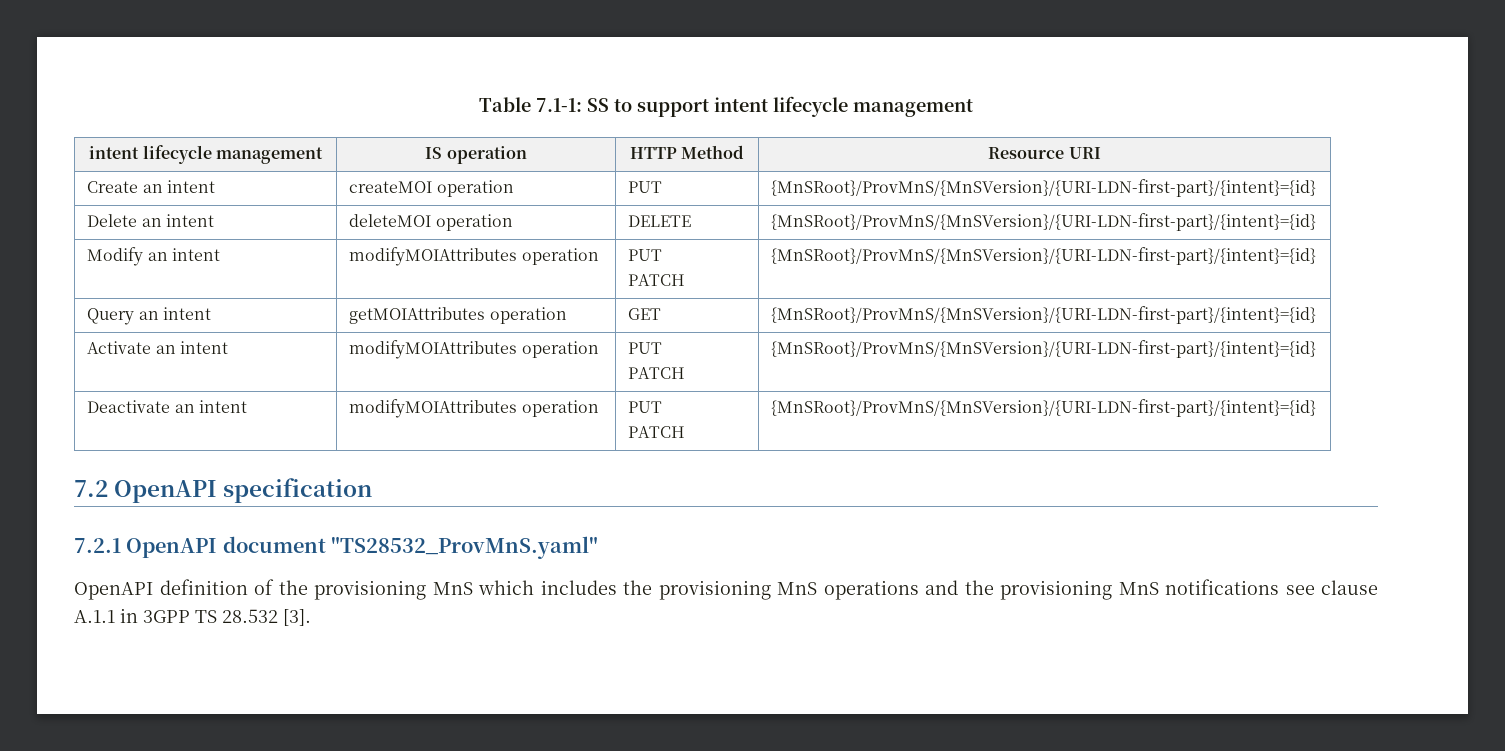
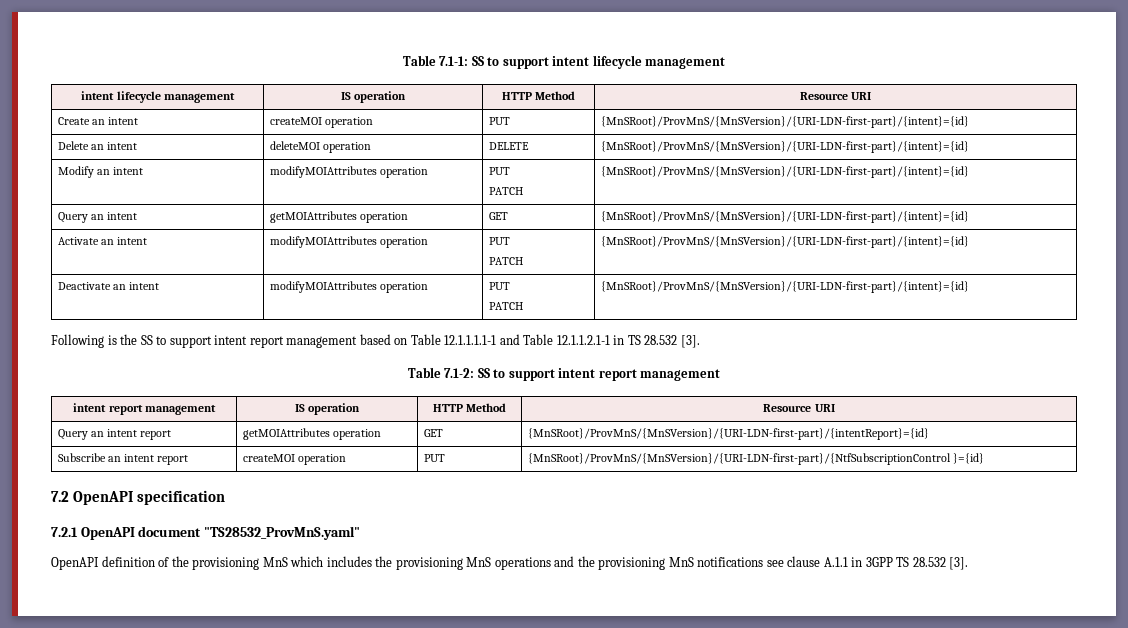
+ Following is the SS to support intent report management based on Table 12.1.1.1.1-1 and Table 12.1.1.2.1-1 in TS 28.532 [3].
+ Table 7.1-2: SS to support intent report management
+ intent report management | IS operation | HTTP Method | Resource URI
+ Query an intent report | getMOIAttributes operation | GET | {MnSRoot}/ProvMnS/{MnSVersion}/{URI-LDN-first-part}/{intentReport}={id}
+ Subscribe an intent report | createMOI operation | PUT | {MnSRoot}/ProvMnS/{MnSVersion}/{URI-LDN-first-part}/{NtfSubscriptionControl }={id}

